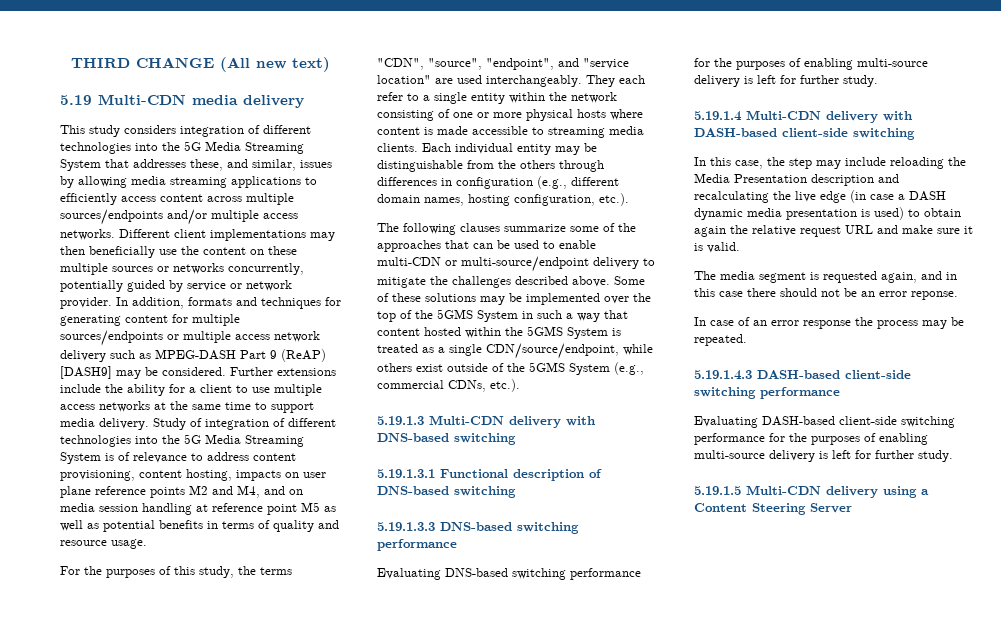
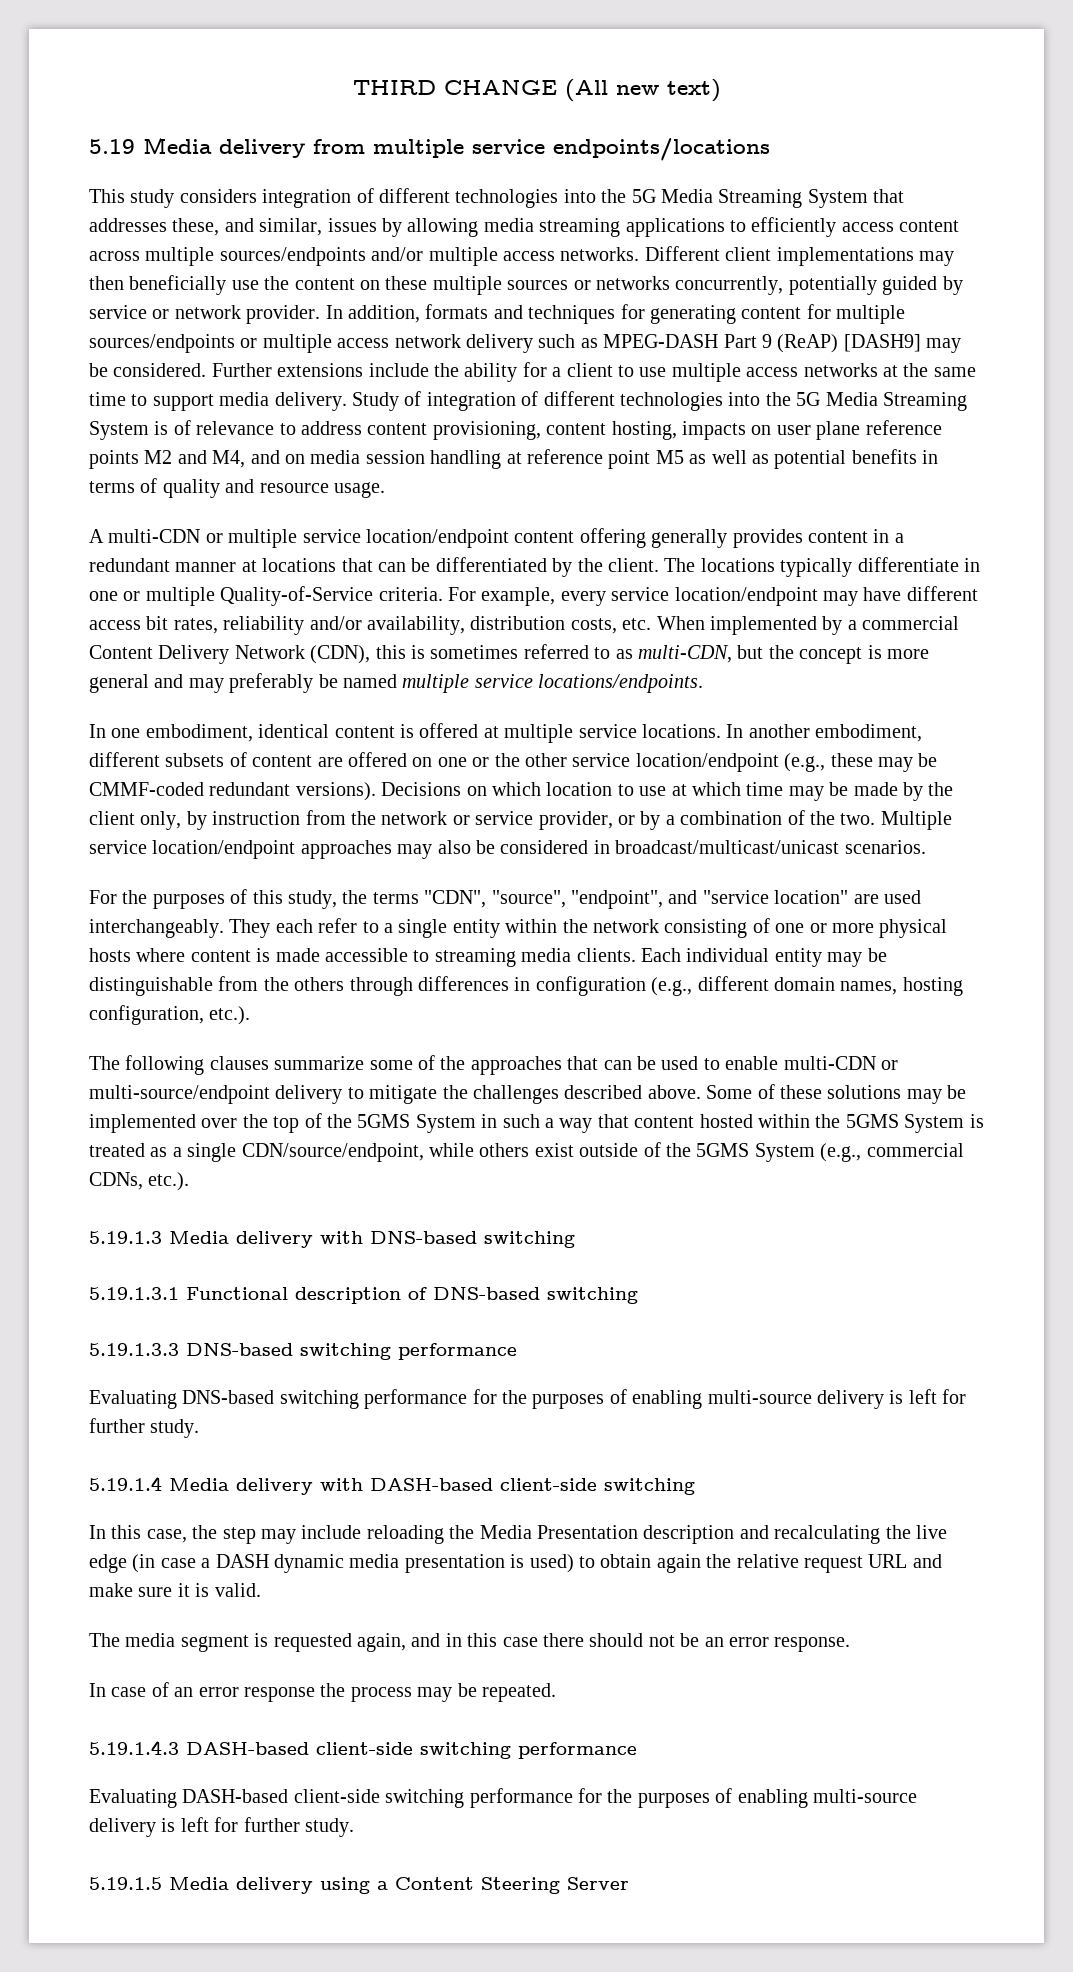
- 5.19 Multi-CDN media delivery
+ 5.19 Media delivery from multiple service endpoints/locations
+ A multi-CDN or multiple service location/endpoint content offering generally provides content in a redundant manner at locations that can be differentiated by the client. The locations typically differentiate in one or multiple Quality-of-Service criteria. For example, every service location/endpoint may have different access bit rates, reliability and/or availability, distribution costs, etc. When implemented by a commercial Content Delivery Network (CDN), this is sometimes referred to as multi-CDN, but the concept is more general and may preferably be named multiple service locations/endpoints.
+ In one embodiment, identical content is offered at multiple service locations. In another embodiment, different subsets of content are offered on one or the other service location/endpoint (e.g., these may be CMMF-coded redundant versions). Decisions on which location to use at which time may be made by the client only, by instruction from the network or service provider, or by a combination of the two. Multiple service location/endpoint approaches may also be considered in broadcast/multicast/unicast scenarios.
- 5.19.1.3 Multi-CDN delivery with DNS-based switching
+ 5.19.1.3 Media delivery with DNS-based switching
- 5.19.1.4 Multi-CDN delivery with DASH-based client-side switching
+ 5.19.1.4 Media delivery with DASH-based client-side switching
- The media segment is requested again, and in this case there should not be an error reponse.
+ The media segment is requested again, and in this case there should not be an error response.
- 5.19.1.5 Multi-CDN delivery using a Content Steering Server
+ 5.19.1.5 Media delivery using a Content Steering Server

